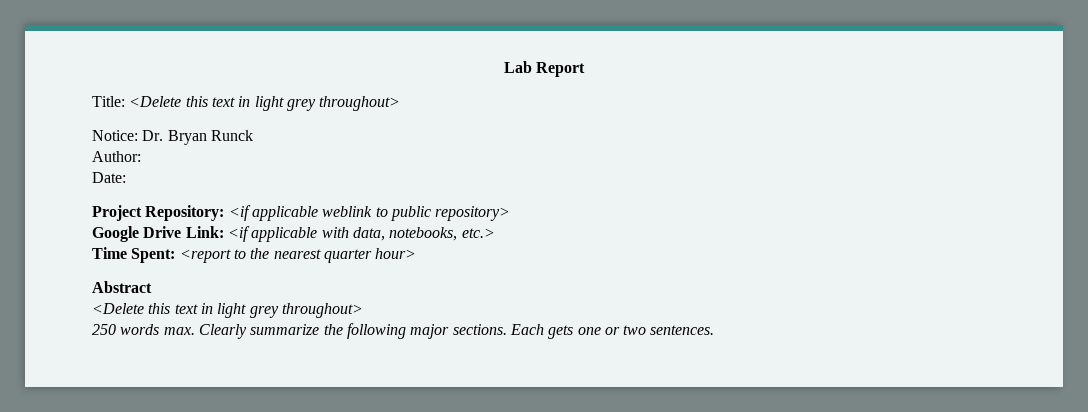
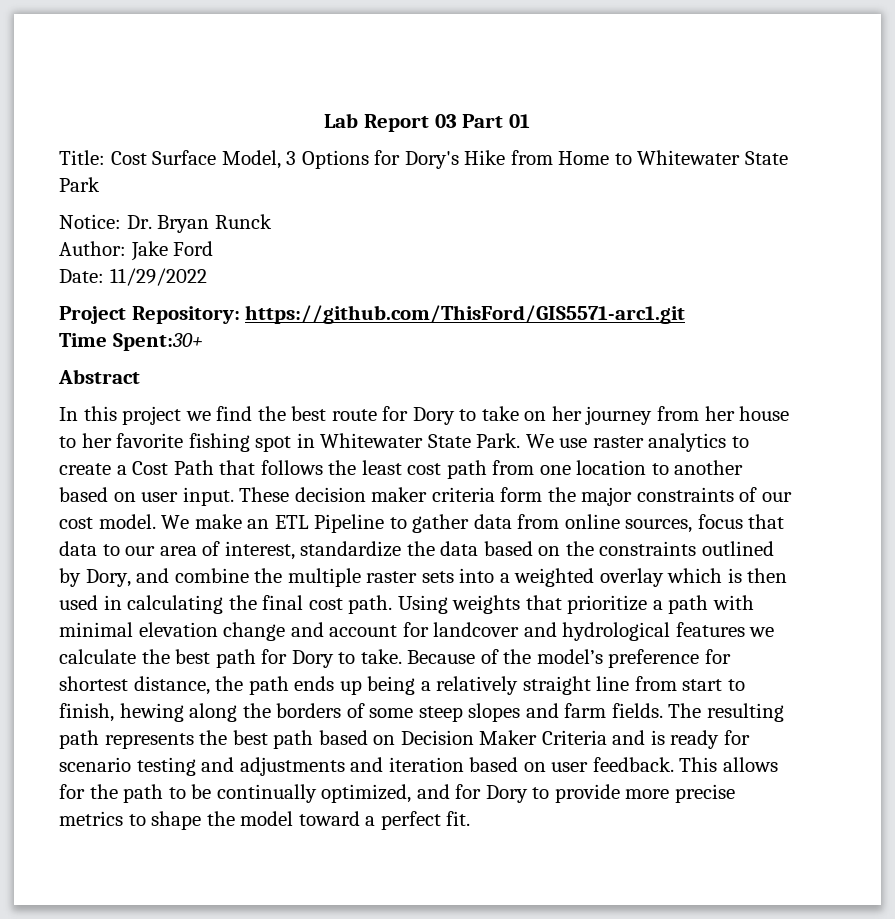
- Lab Report
- Title: <Delete this text in light grey throughout>
+ Lab Report 03 Part 01
+ Title: Cost Surface Model, 3 Options for Dory's Hike from Home to Whitewater State Park
- Author:
+ Author: Jake Ford
- Date:
+ Date: 11/29/2022
- Project Repository: <if applicable weblink to public repository>
- Google Drive Link: <if applicable with data, notebooks, etc.>
- Time Spent: <report to the nearest quarter hour>
+ Project Repository: https://github.com/ThisFord/GIS5571-arc1.git
+ Time Spent:30+
  Abstract
- <Delete this text in light grey throughout>
- 250 words max. Clearly summarize the following major sections. Each gets one or two sentences.
+ In this project we find the best route for Dory to take on her journey from her house to her favorite fishing spot in Whitewater State Park. We use raster analytics to create a Cost Path that follows the least cost path from one location to another based on user input. These decision maker criteria form the major constraints of our cost model. We make an ETL Pipeline to gather data from online sources, focus that data to our area of interest, standardize the data based on the constraints outlined by Dory, and combine the multiple raster sets into a weighted overlay which is then used in calculating the final cost path. Using weights that prioritize a path with minimal elevation change and account for landcover and hydrological features we calculate the best path for Dory to take. Because of the model’s preference for shortest distance, the path ends up being a relatively straight line from start to finish, hewing along the borders of some steep slopes and farm fields. The resulting path represents the best path based on Decision Maker Criteria and is ready for scenario testing and adjustments and iteration based on user feedback. This allows for the path to be continually optimized, and for Dory to provide more precise metrics to shape the model toward a perfect fit.

